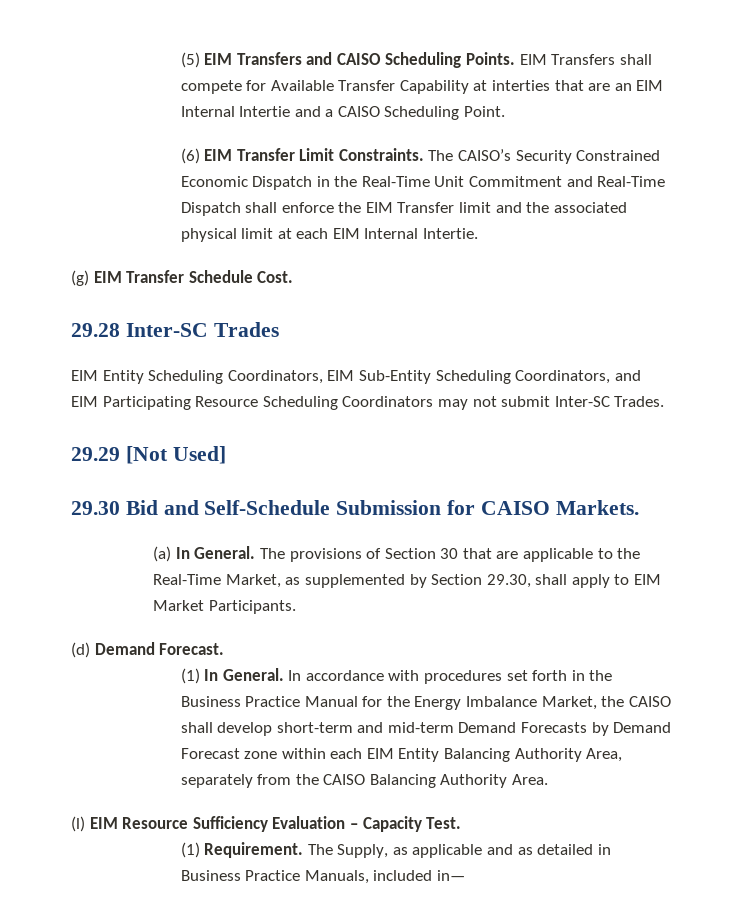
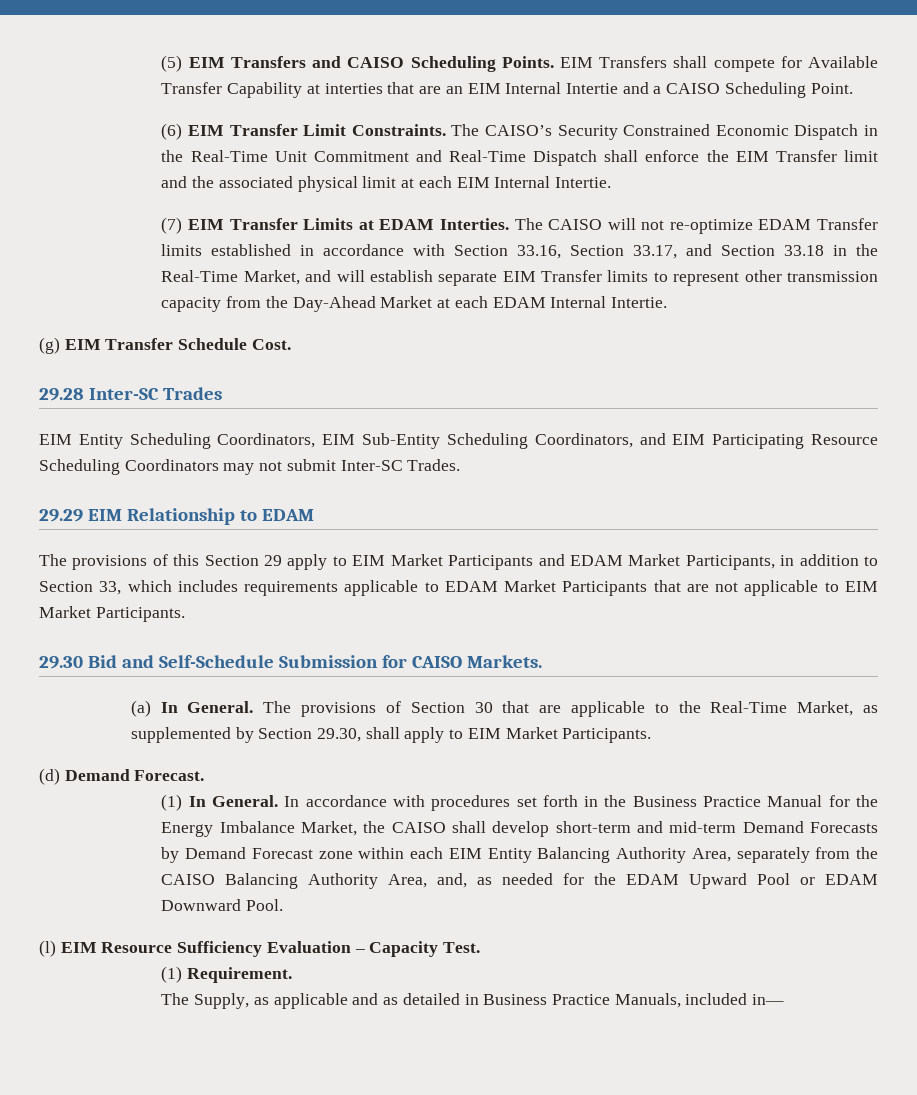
+ (7) EIM Transfer Limits at EDAM Interties. The CAISO will not re-optimize EDAM Transfer limits established in accordance with Section 33.16, Section 33.17, and Section 33.18 in the Real-Time Market, and will establish separate EIM Transfer limits to represent other transmission capacity from the Day-Ahead Market at each EDAM Internal Intertie.
- 29.29 [Not Used]
+ 29.29 EIM Relationship to EDAM
+ The provisions of this Section 29 apply to EIM Market Participants and EDAM Market Participants, in addition to Section 33, which includes requirements applicable to EDAM Market Participants that are not applicable to EIM Market Participants.
- In accordance with procedures set forth in the Business Practice Manual for the Energy Imbalance Market, the CAISO shall develop short-term and mid-term Demand Forecasts by Demand Forecast zone within each EIM Entity Balancing Authority Area, separately from the CAISO Balancing Authority Area.
+ In accordance with procedures set forth in the Business Practice Manual for the Energy Imbalance Market, the CAISO shall develop short-term and mid-term Demand Forecasts by Demand Forecast zone within each EIM Entity Balancing Authority Area, separately from the CAISO Balancing Authority Area, and, as needed for the EDAM Upward Pool or EDAM Downward Pool.
- (1) Requirement. The Supply, as applicable and as detailed in Business Practice Manuals, included in—
+ (1) Requirement.
+ The Supply, as applicable and as detailed in Business Practice Manuals, included in—

